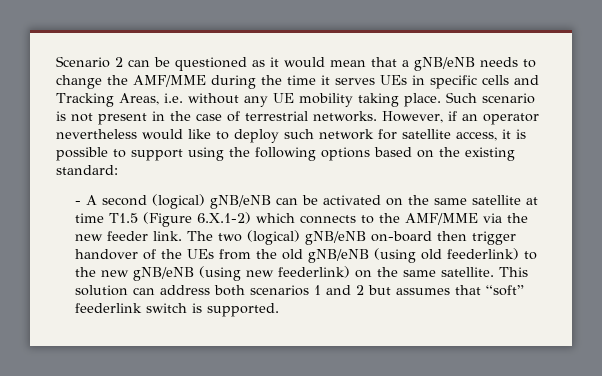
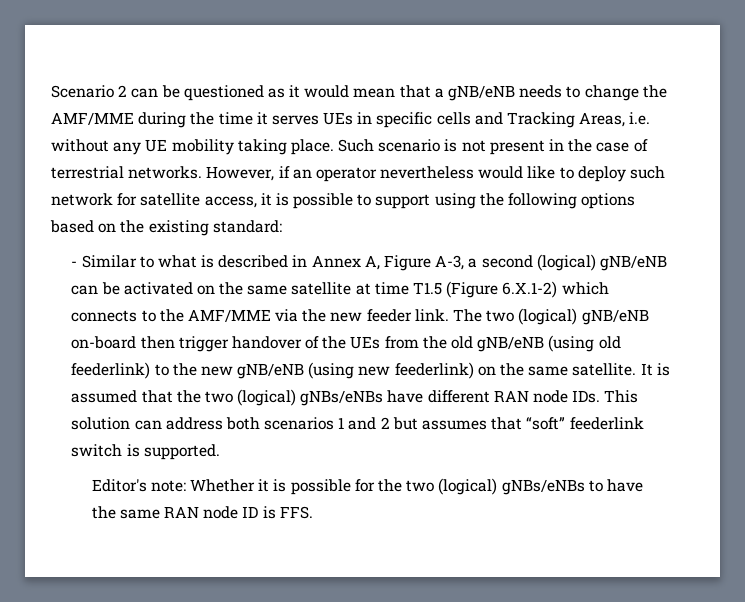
- - A second (logical) gNB/eNB can be activated on the same satellite at time T1.5 (Figure 6.X.1-2) which connects to the AMF/MME via the new feeder link.
+ - Similar to what is described in Annex A, Figure A-3, a second (logical) gNB/eNB can be activated on the same satellite at time T1.5 (Figure 6.X.1-2) which connects to the AMF/MME via the new feeder link.
- This solution can address both scenarios 1 and 2 but assumes that “soft” feederlink switch is supported.
+ It is assumed that the two (logical) gNBs/eNBs have different RAN node IDs. This solution can address both scenarios 1 and 2 but assumes that “soft” feederlink switch is supported.
+ Editor's note: Whether it is possible for the two (logical) gNBs/eNBs to have the same RAN node ID is FFS.

